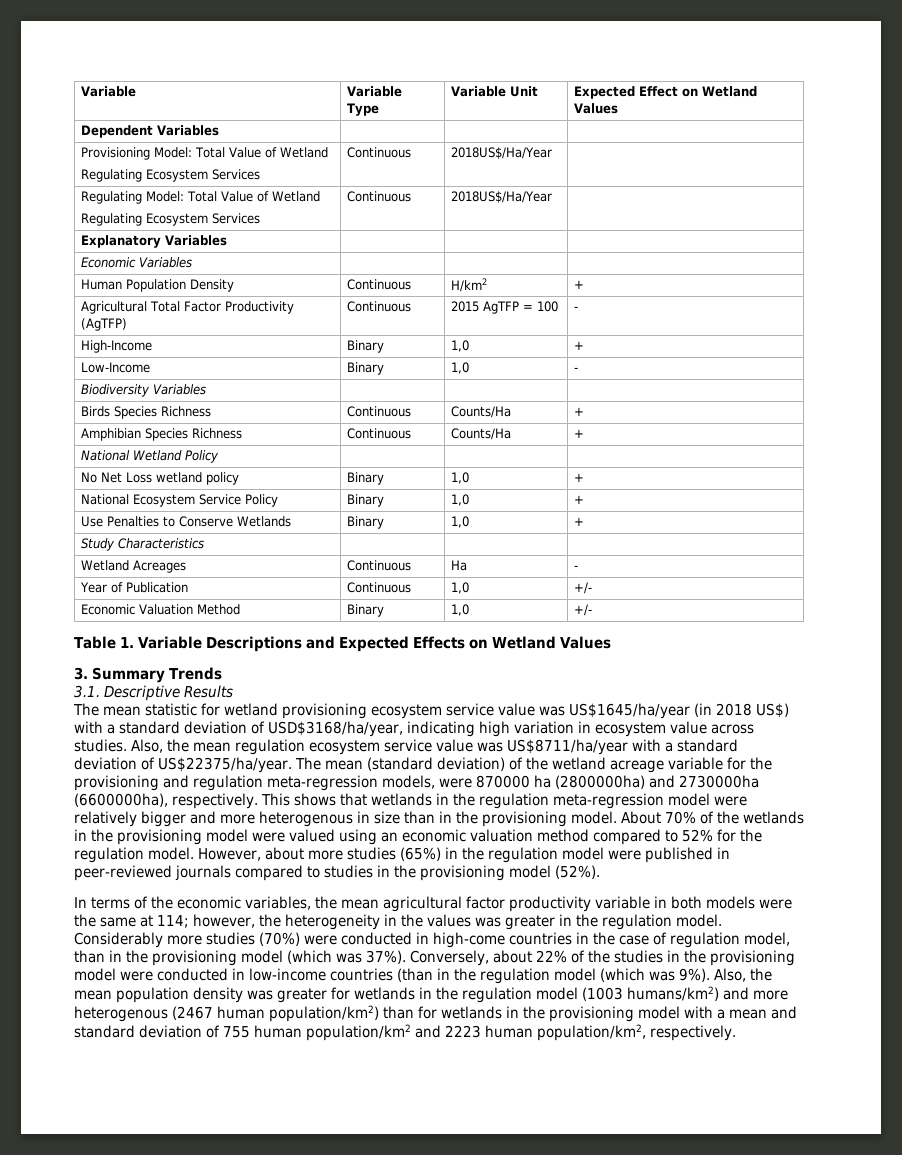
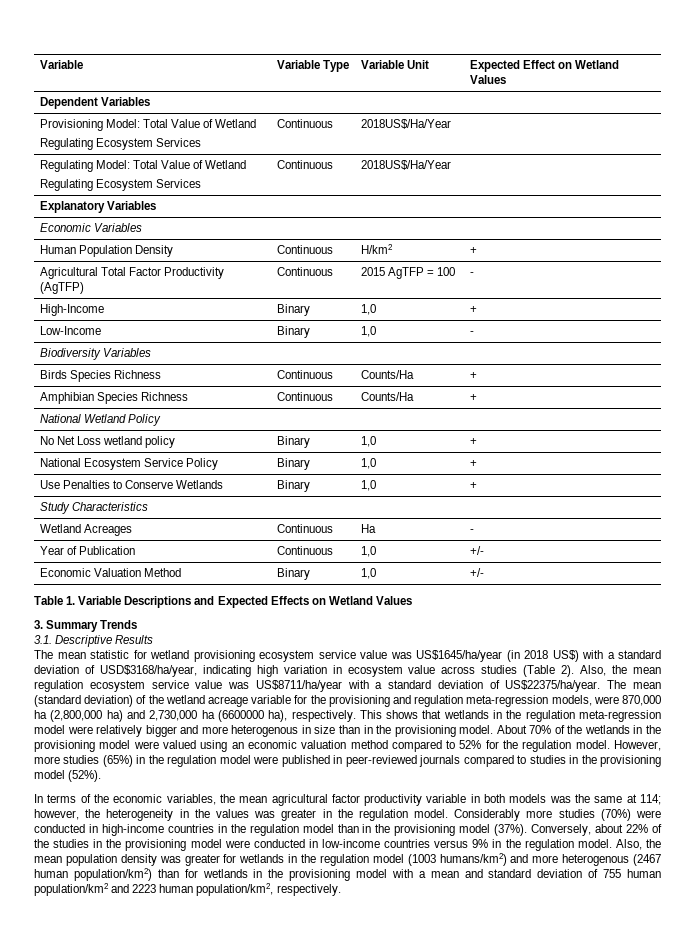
- The mean statistic for wetland provisioning ecosystem service value was US$1645/ha/year (in 2018 US$) with a standard deviation of USD$3168/ha/year, indicating high variation in ecosystem value across studies.
+ The mean statistic for wetland provisioning ecosystem service value was US$1645/ha/year (in 2018 US$) with a standard deviation of USD$3168/ha/year, indicating high variation in ecosystem value across studies (Table 2).
- The mean (standard deviation) of the wetland acreage variable for the provisioning and regulation meta-regression models, were 870000 ha (2800000ha) and 2730000ha (6600000ha), respectively.
+ The mean (standard deviation) of the wetland acreage variable for the provisioning and regulation meta-regression models, were 870,000 ha (2,800,000 ha) and 2,730,000 ha (6600000 ha), respectively.
- However, about more studies (65%) in the regulation model were published in peer-reviewed journals compared to studies in the provisioning model (52%).
+ However, more studies (65%) in the regulation model were published in peer-reviewed journals compared to studies in the provisioning model (52%).
- In terms of the economic variables, the mean agricultural factor productivity variable in both models were the same at 114; however, the heterogeneity in the values was greater in the regulation model.
+ In terms of the economic variables, the mean agricultural factor productivity variable in both models was the same at 114; however, the heterogeneity in the values was greater in the regulation model.
- Considerably more studies (70%) were conducted in high-come countries in the case of regulation model, than in the provisioning model (which was 37%).
+ Considerably more studies (70%) were conducted in high-income countries in the regulation model than in the provisioning model (37%).
- Conversely, about 22% of the studies in the provisioning model were conducted in low-income countries (than in the regulation model (which was 9%).
+ Conversely, about 22% of the studies in the provisioning model were conducted in low-income countries versus 9% in the regulation model.

